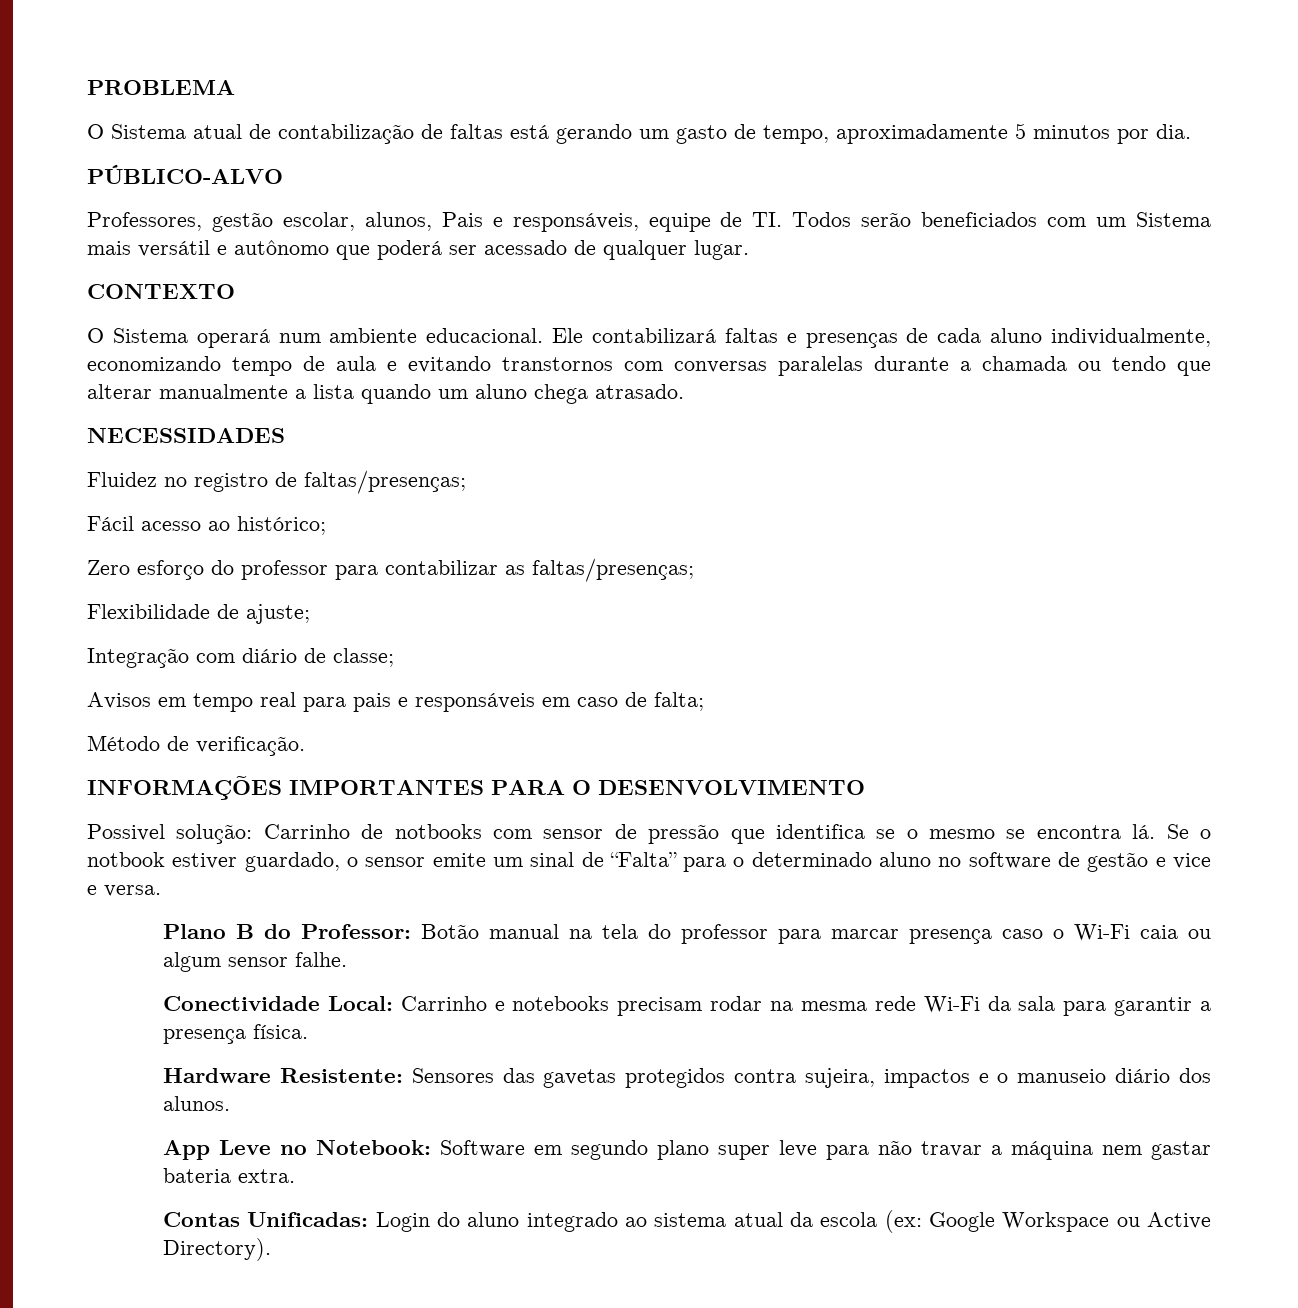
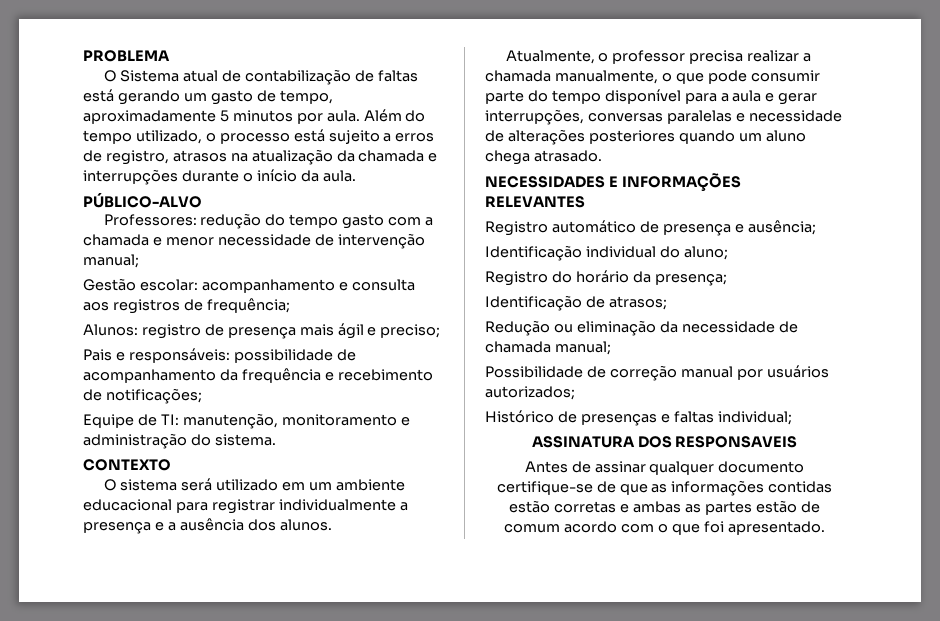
- O Sistema atual de contabilização de faltas está gerando um gasto de tempo, aproximadamente 5 minutos por dia.
+ O Sistema atual de contabilização de faltas está gerando um gasto de tempo, aproximadamente 5 minutos por aula. Além do tempo utilizado, o processo está sujeito a erros de registro, atrasos na atualização da chamada e interrupções durante o início da aula.
  PÚBLICO-ALVO
- Professores, gestão escolar, alunos, Pais e responsáveis, equipe de TI. Todos serão beneficiados com um Sistema mais versátil e autônomo que poderá ser acessado de qualquer lugar.
+ Professores: redução do tempo gasto com a chamada e menor necessidade de intervenção manual;
+ Gestão escolar: acompanhamento e consulta aos registros de frequência;
+ Alunos: registro de presença mais ágil e preciso;
+ Pais e responsáveis: possibilidade de acompanhamento da frequência e recebimento de notificações;
+ Equipe de TI: manutenção, monitoramento e administração do sistema.
  CONTEXTO
- O Sistema operará num ambiente educacional. Ele contabilizará faltas e presenças de cada aluno individualmente, economizando tempo de aula e evitando transtornos com conversas paralelas durante a chamada ou tendo que alterar manualmente a lista quando um aluno chega atrasado.
+ O sistema será utilizado em um ambiente educacional para registrar individualmente a presença e a ausência dos alunos.
+ Atualmente, o professor precisa realizar a chamada manualmente, o que pode consumir parte do tempo disponível para a aula e gerar interrupções, conversas paralelas e necessidade de alterações posteriores quando um aluno chega atrasado.
- NECESSIDADES
- Fluidez no registro de faltas/presenças;
- Fácil acesso ao histórico;
- Zero esforço do professor para contabilizar as faltas/presenças;
- Flexibilidade de ajuste;
- Integração com diário de classe;
- Avisos em tempo real para pais e responsáveis em caso de falta;
- Método de verificação.
- INFORMAÇÕES IMPORTANTES PARA O DESENVOLVIMENTO
- Possivel solução: Carrinho de notbooks com sensor de pressão que identifica se o mesmo se encontra lá. Se o notbook estiver guardado, o sensor emite um sinal de “Falta” para o determinado aluno no software de gestão e vice e versa.
- Plano B do Professor: Botão manual na tela do professor para marcar presença caso o Wi-Fi caia ou algum sensor falhe.
- Conectividade Local: Carrinho e notebooks precisam rodar na mesma rede Wi-Fi da sala para garantir a presença física.
- Hardware Resistente: Sensores das gavetas protegidos contra sujeira, impactos e o manuseio diário dos alunos.
- App Leve no Notebook: Software em segundo plano super leve para não travar a máquina nem gastar bateria extra.
- Contas Unificadas: Login do aluno integrado ao sistema atual da escola (ex: Google Workspace ou Active Directory).
+ NECESSIDADES E INFORMAÇÕES RELEVANTES
+ Registro automático de presença e ausência;
+ Identificação individual do aluno;
+ Registro do horário da presença;
+ Identificação de atrasos;
+ Redução ou eliminação da necessidade de chamada manual;
+ Possibilidade de correção manual por usuários autorizados;
+ Histórico de presenças e faltas individual;
+ ASSINATURA DOS RESPONSAVEIS
+ Antes de assinar qualquer documento certifique-se de que as informações contidas estão corretas e ambas as partes estão de comum acordo com o que foi apresentado.

